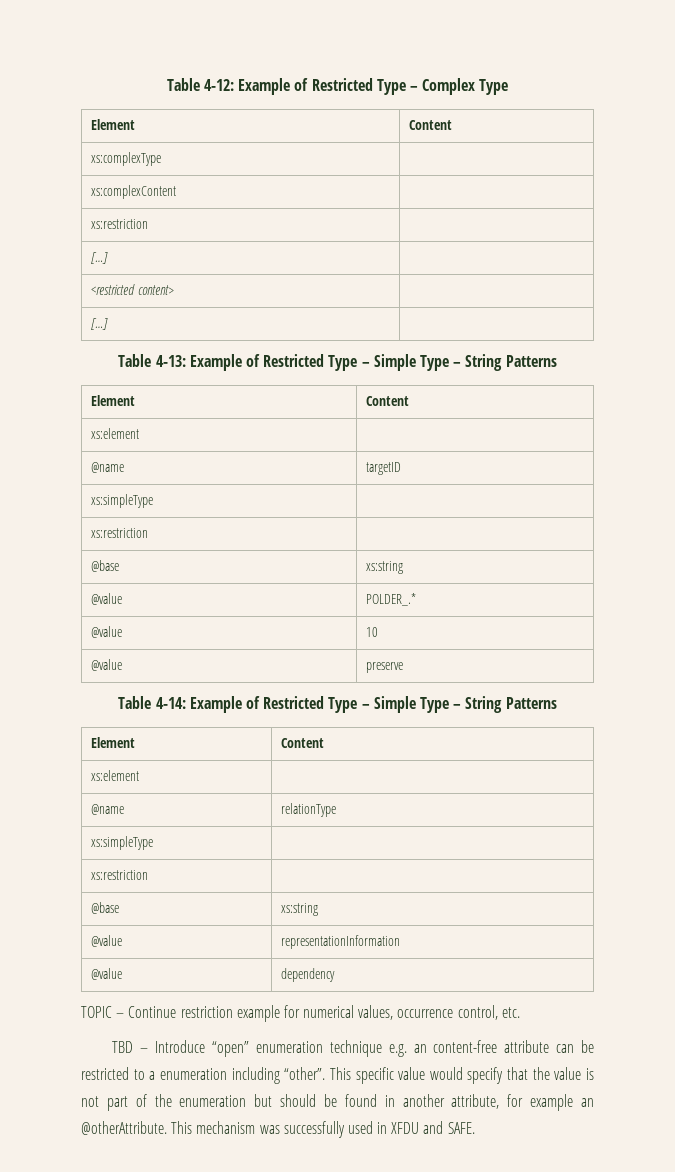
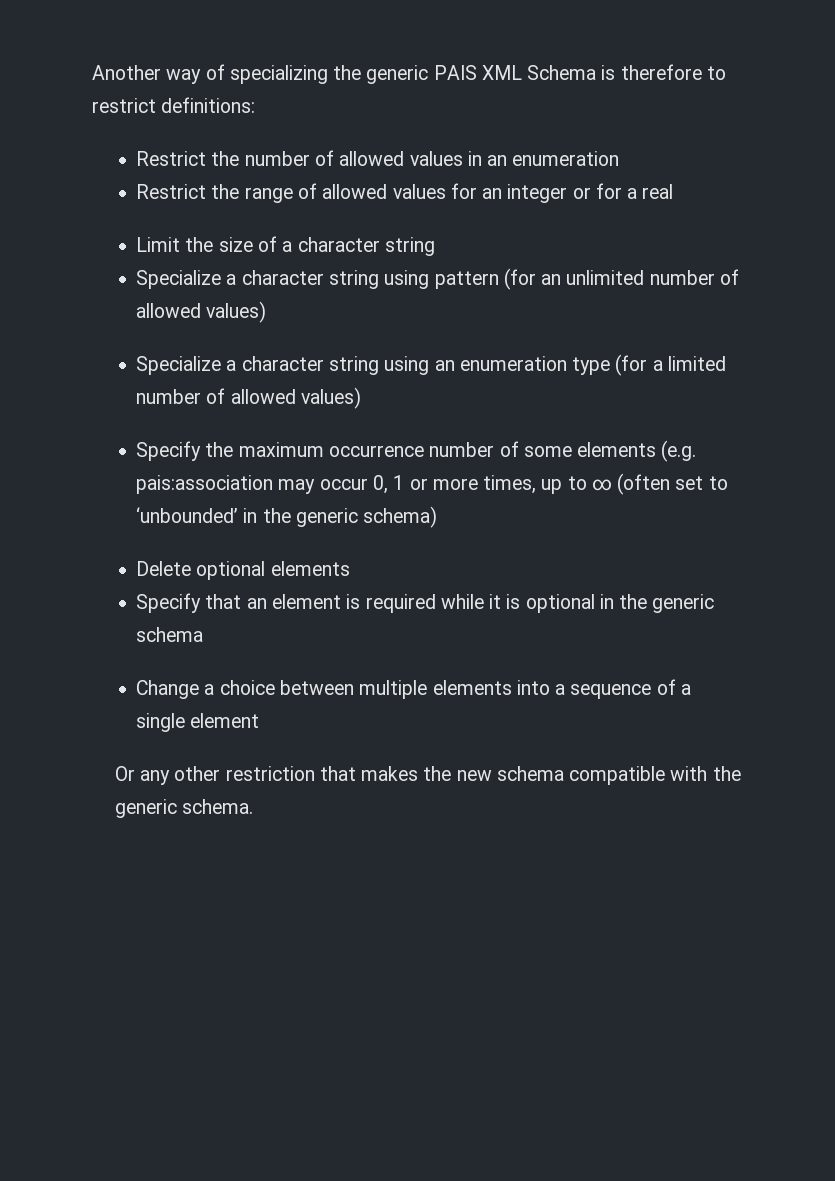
- Table 4-12: Example of Restricted Type – Complex Type
- Element | Content
- xs:complexType |
- xs:complexContent |
- xs:restriction |
- […] |
- <restricted content> |
- […] |
- Table 4-13: Example of Restricted Type – Simple Type – String Patterns
- Element | Content
- xs:element |
- @name | targetID
- xs:simpleType |
- xs:restriction |
- @base | xs:string
- @value | POLDER_.*
- @value | 10
- @value | preserve
- Table 4-14: Example of Restricted Type – Simple Type – String Patterns
- Element | Content
- xs:element |
- @name | relationType
- xs:simpleType |
- xs:restriction |
- @base | xs:string
- @value | representationInformation
- @value | dependency
- TOPIC – Continue restriction example for numerical values, occurrence control, etc.
- TBD – Introduce “open” enumeration technique e.g. an content-free attribute can be restricted to a enumeration including “other”. This specific value would specify that the value is not part of the enumeration but should be found in another attribute, for example an @otherAttribute. This mechanism was successfully used in XFDU and SAFE.
+ Another way of specializing the generic PAIS XML Schema is therefore to restrict definitions:
+ Restrict the number of allowed values in an enumeration
+ Restrict the range of allowed values for an integer or for a real
+ Limit the size of a character string
+ Specialize a character string using pattern (for an unlimited number of allowed values)
+ Specialize a character string using an enumeration type (for a limited number of allowed values)
+ Specify the maximum occurrence number of some elements (e.g. pais:association may occur 0, 1 or more times, up to ∞ (often set to ‘unbounded’ in the generic schema)
+ Delete optional elements
+ Specify that an element is required while it is optional in the generic schema
+ Change a choice between multiple elements into a sequence of a single element
+ Or any other restriction that makes the new schema compatible with the generic schema.

